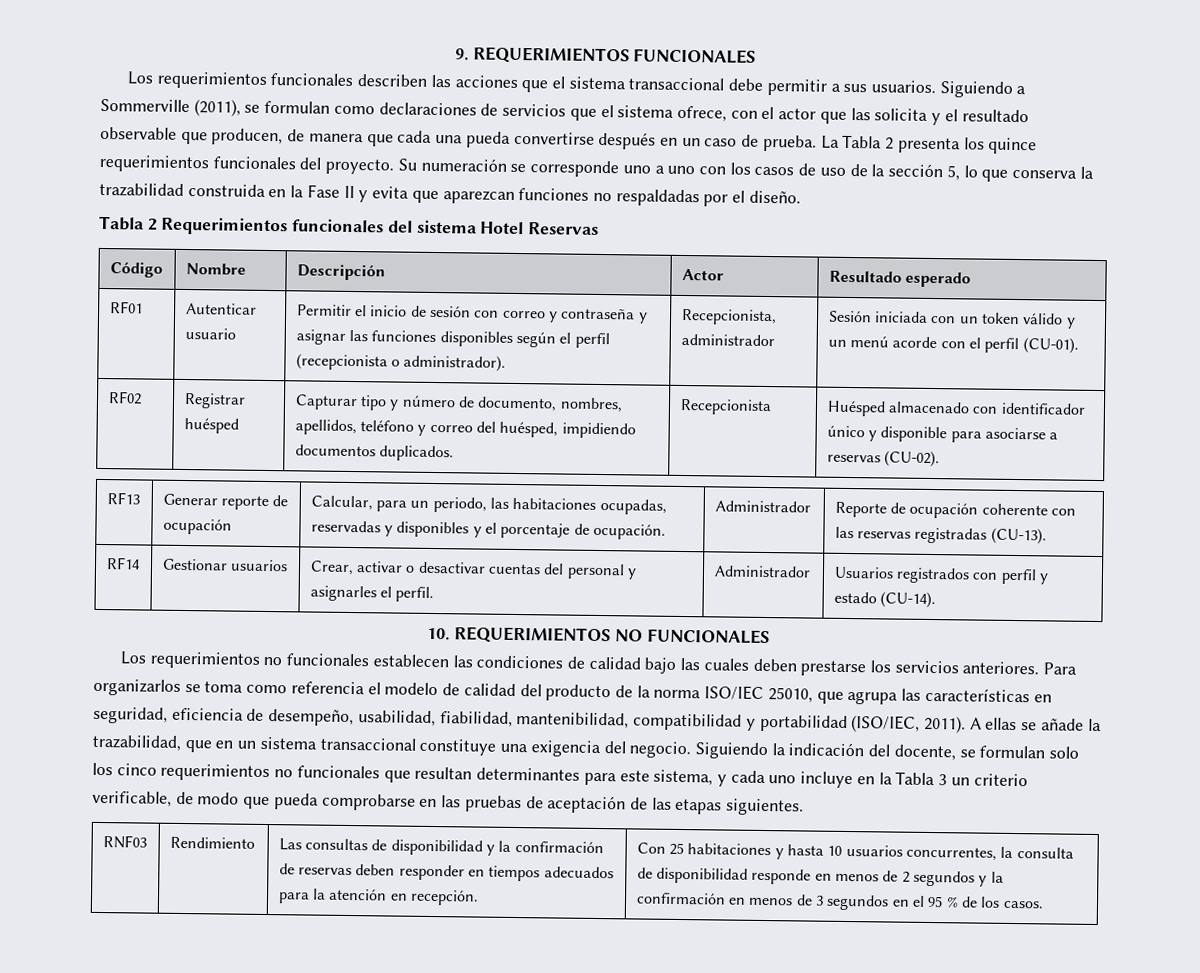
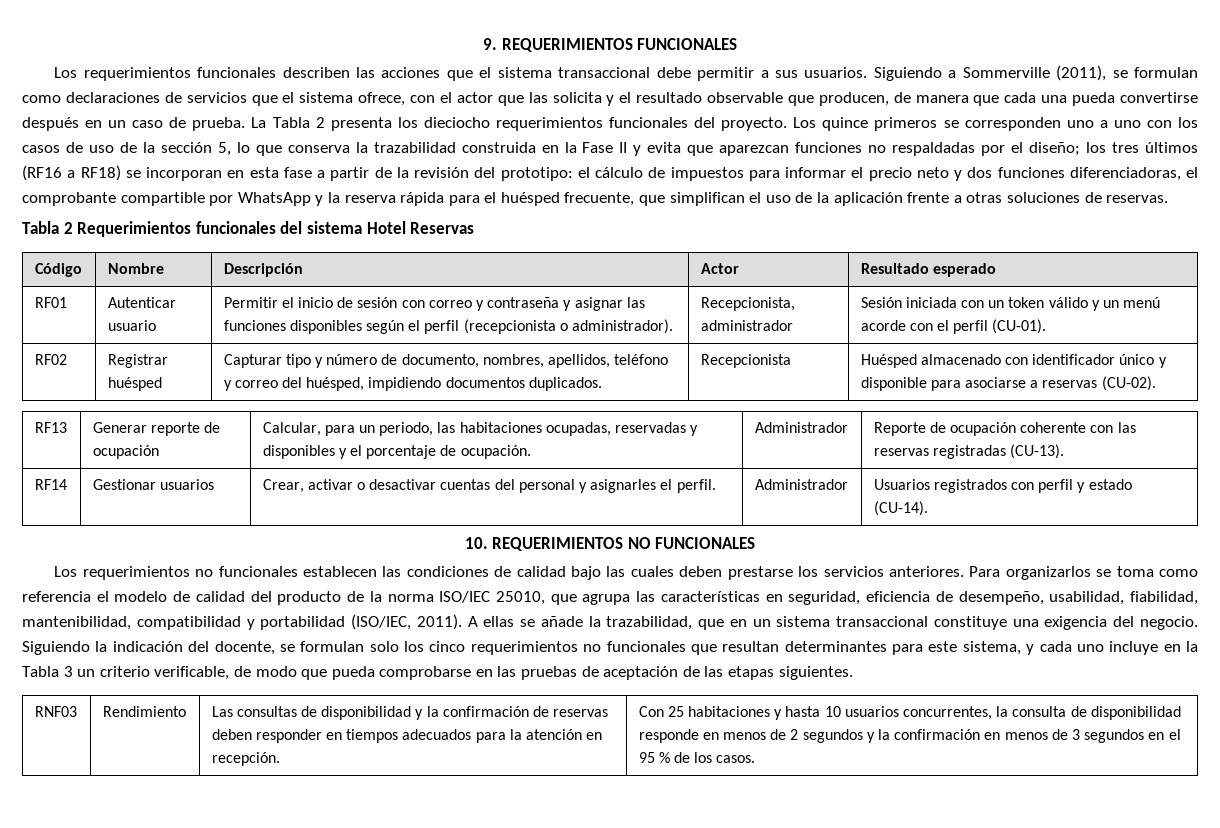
- La Tabla 2 presenta los quince requerimientos funcionales del proyecto.
+ La Tabla 2 presenta los dieciocho requerimientos funcionales del proyecto.
- Su numeración se corresponde uno a uno con los casos de uso de la sección 5, lo que conserva la trazabilidad construida en la Fase II y evita que aparezcan funciones no respaldadas por el diseño.
+ Los quince primeros se corresponden uno a uno con los casos de uso de la sección 5, lo que conserva la trazabilidad construida en la Fase II y evita que aparezcan funciones no respaldadas por el diseño; los tres últimos (RF16 a RF18) se incorporan en esta fase a partir de la revisión del prototipo: el cálculo de impuestos para informar el precio neto y dos funciones diferenciadoras, el comprobante compartible por WhatsApp y la reserva rápida para el huésped frecuente, que simplifican el uso de la aplicación frente a otras soluciones de reservas.

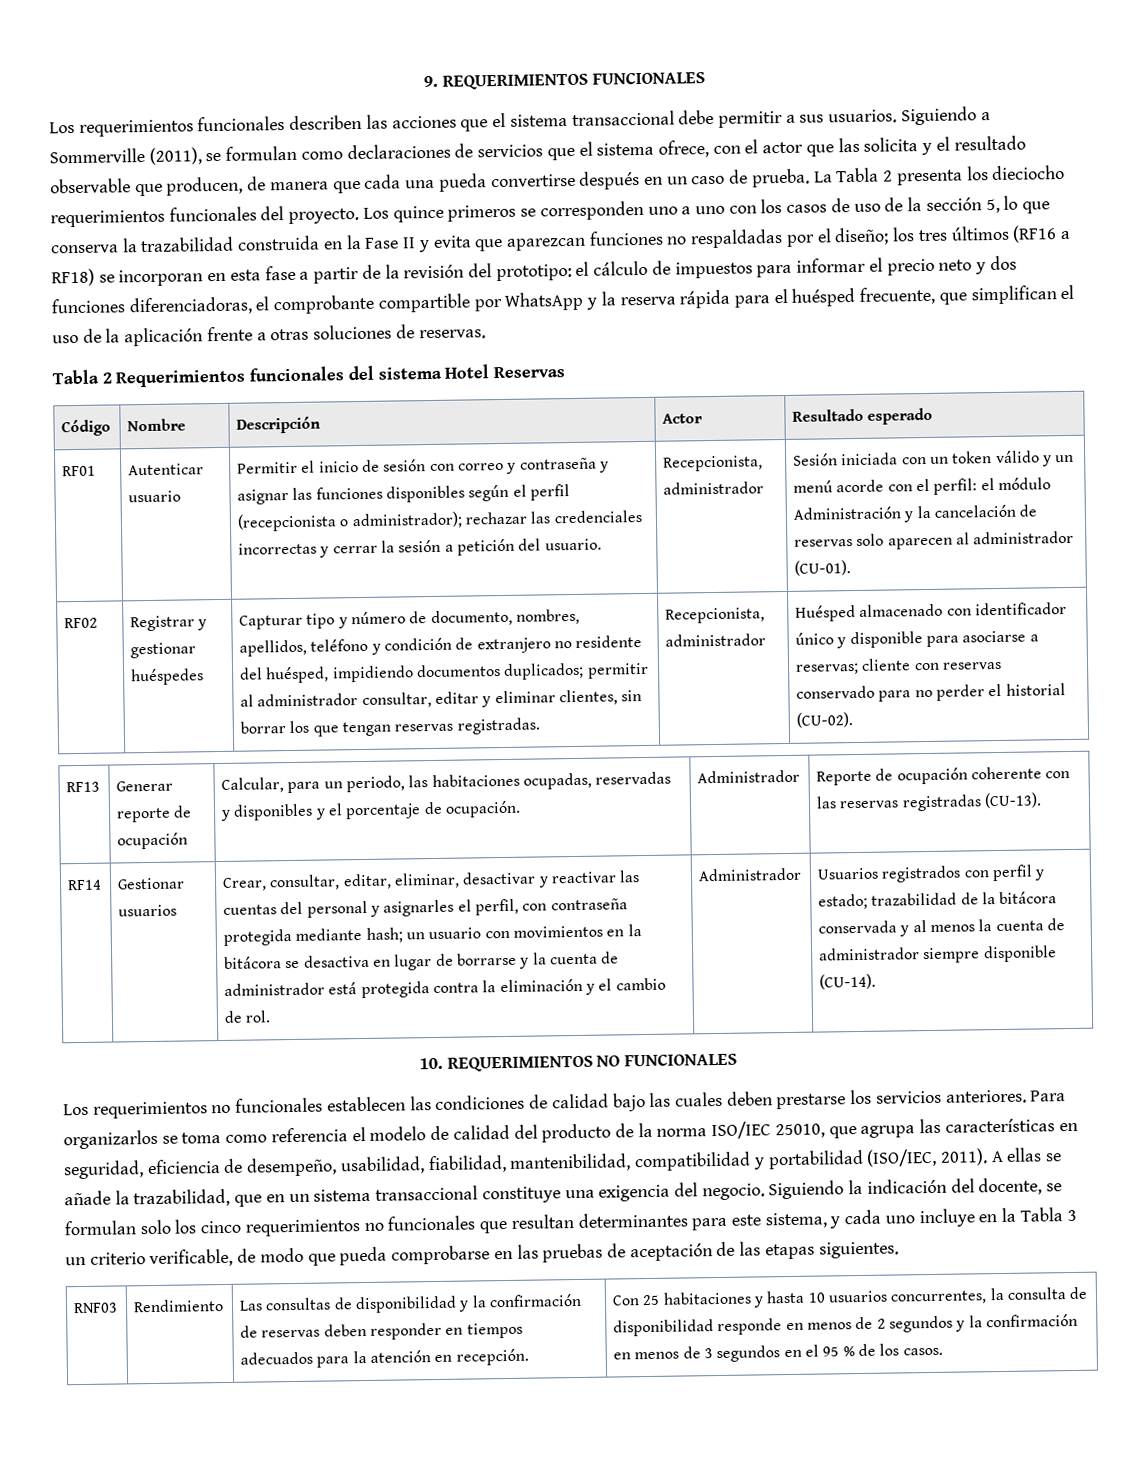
- Permitir el inicio de sesión con correo y contraseña y asignar las funciones disponibles según el perfil (recepcionista o administrador).
+ Permitir el inicio de sesión con correo y contraseña y asignar las funciones disponibles según el perfil (recepcionista o administrador); rechazar las credenciales incorrectas y cerrar la sesión a petición del usuario.
- Sesión iniciada con un token válido y un menú acorde con el perfil (CU-01).
+ Sesión iniciada con un token válido y un menú acorde con el perfil: el módulo Administración y la cancelación de reservas solo aparecen al administrador (CU-01).
- Registrar huésped
+ Registrar y gestionar huéspedes
- Capturar tipo y número de documento, nombres, apellidos, teléfono y correo del huésped, impidiendo documentos duplicados. | Recepcionista
+ Capturar tipo y número de documento, nombres, apellidos, teléfono y condición de extranjero no residente del huésped, impidiendo documentos duplicados; permitir al administrador consultar, editar y eliminar clientes, sin borrar los que tengan reservas registradas. | Recepcionista, administrador
- Huésped almacenado con identificador único y disponible para asociarse a reservas (CU-02).
+ Huésped almacenado con identificador único y disponible para asociarse a reservas; cliente con reservas conservado para no perder el historial (CU-02).
- Crear, activar o desactivar cuentas del personal y asignarles el perfil.
+ Crear, consultar, editar, eliminar, desactivar y reactivar las cuentas del personal y asignarles el perfil, con contraseña protegida mediante hash; un usuario con movimientos en la bitácora se desactiva en lugar de borrarse y la cuenta de administrador está protegida contra la eliminación y el cambio de rol.
- Usuarios registrados con perfil y estado (CU-14).
+ Usuarios registrados con perfil y estado; trazabilidad de la bitácora conservada y al menos la cuenta de administrador siempre disponible (CU-14).

